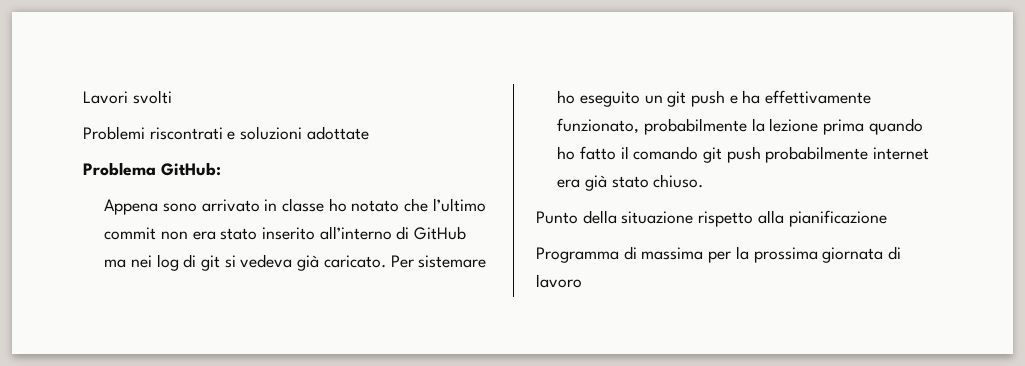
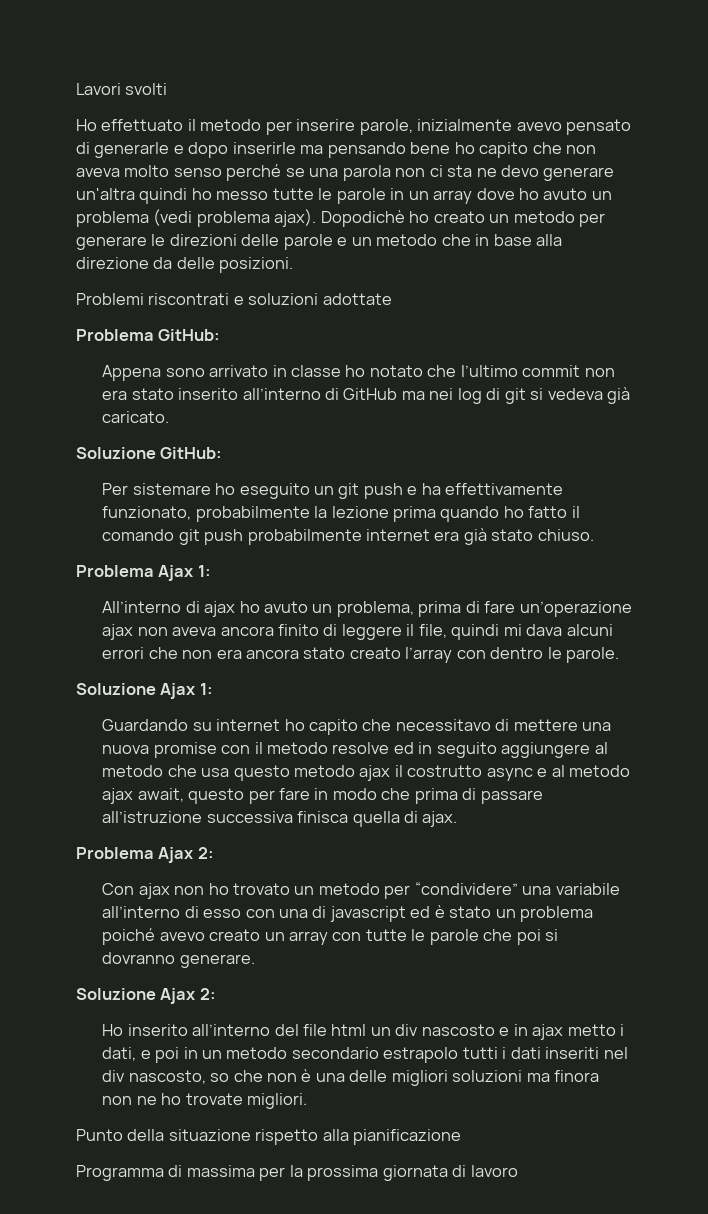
+ Ho effettuato il metodo per inserire parole, inizialmente avevo pensato di generarle e dopo inserirle ma pensando bene ho capito che non aveva molto senso perché se una parola non ci sta ne devo generare un'altra quindi ho messo tutte le parole in un array dove ho avuto un problema (vedi problema ajax). Dopodichè ho creato un metodo per generare le direzioni delle parole e un metodo che in base alla direzione da delle posizioni.
- Appena sono arrivato in classe ho notato che l’ultimo commit non era stato inserito all’interno di GitHub ma nei log di git si vedeva già caricato. Per sistemare ho eseguito un git push e ha effettivamente funzionato, probabilmente la lezione prima quando ho fatto il comando git push probabilmente internet era già stato chiuso.
+ Appena sono arrivato in classe ho notato che l’ultimo commit non era stato inserito all’interno di GitHub ma nei log di git si vedeva già caricato.
+ Soluzione GitHub:
+ Per sistemare ho eseguito un git push e ha effettivamente funzionato, probabilmente la lezione prima quando ho fatto il comando git push probabilmente internet era già stato chiuso.
+ Problema Ajax 1:
+ All’interno di ajax ho avuto un problema, prima di fare un’operazione ajax non aveva ancora finito di leggere il file, quindi mi dava alcuni errori che non era ancora stato creato l’array con dentro le parole.
+ Soluzione Ajax 1:
+ Guardando su internet ho capito che necessitavo di mettere una nuova promise con il metodo resolve ed in seguito aggiungere al metodo che usa questo metodo ajax il costrutto async e al metodo ajax await, questo per fare in modo che prima di passare all’istruzione successiva finisca quella di ajax.
+ Problema Ajax 2:
+ Con ajax non ho trovato un metodo per “condividere” una variabile all’interno di esso con una di javascript ed è stato un problema poiché avevo creato un array con tutte le parole che poi si dovranno generare.
+ Soluzione Ajax 2:
+ Ho inserito all’interno del file html un div nascosto e in ajax metto i dati, e poi in un metodo secondario estrapolo tutti i dati inseriti nel div nascosto, so che non è una delle migliori soluzioni ma finora non ne ho trovate migliori.

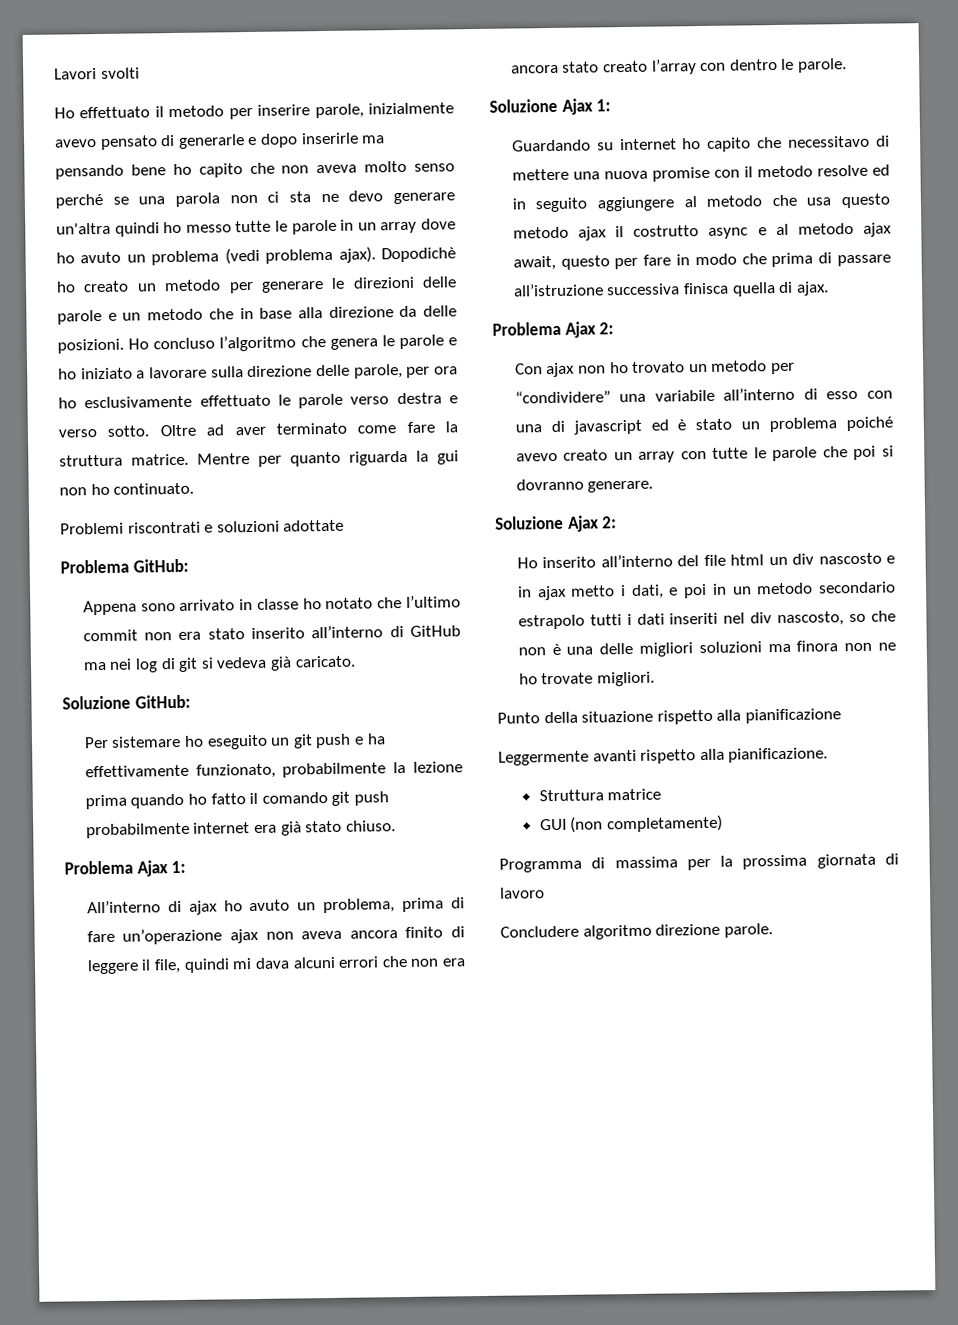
+ Ho concluso l’algoritmo che genera le parole e ho iniziato a lavorare sulla direzione delle parole, per ora ho esclusivamente effettuato le parole verso destra e verso sotto. Oltre ad aver terminato come fare la struttura matrice. Mentre per quanto riguarda la gui non ho continuato.
+ Leggermente avanti rispetto alla pianificazione.
+ Struttura matrice
+ GUI (non completamente)
+ Concludere algoritmo direzione parole.

